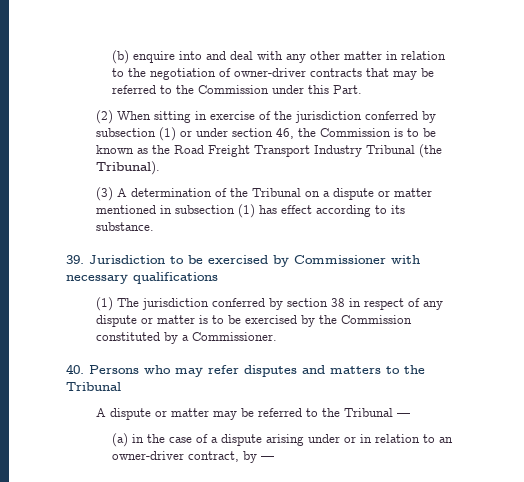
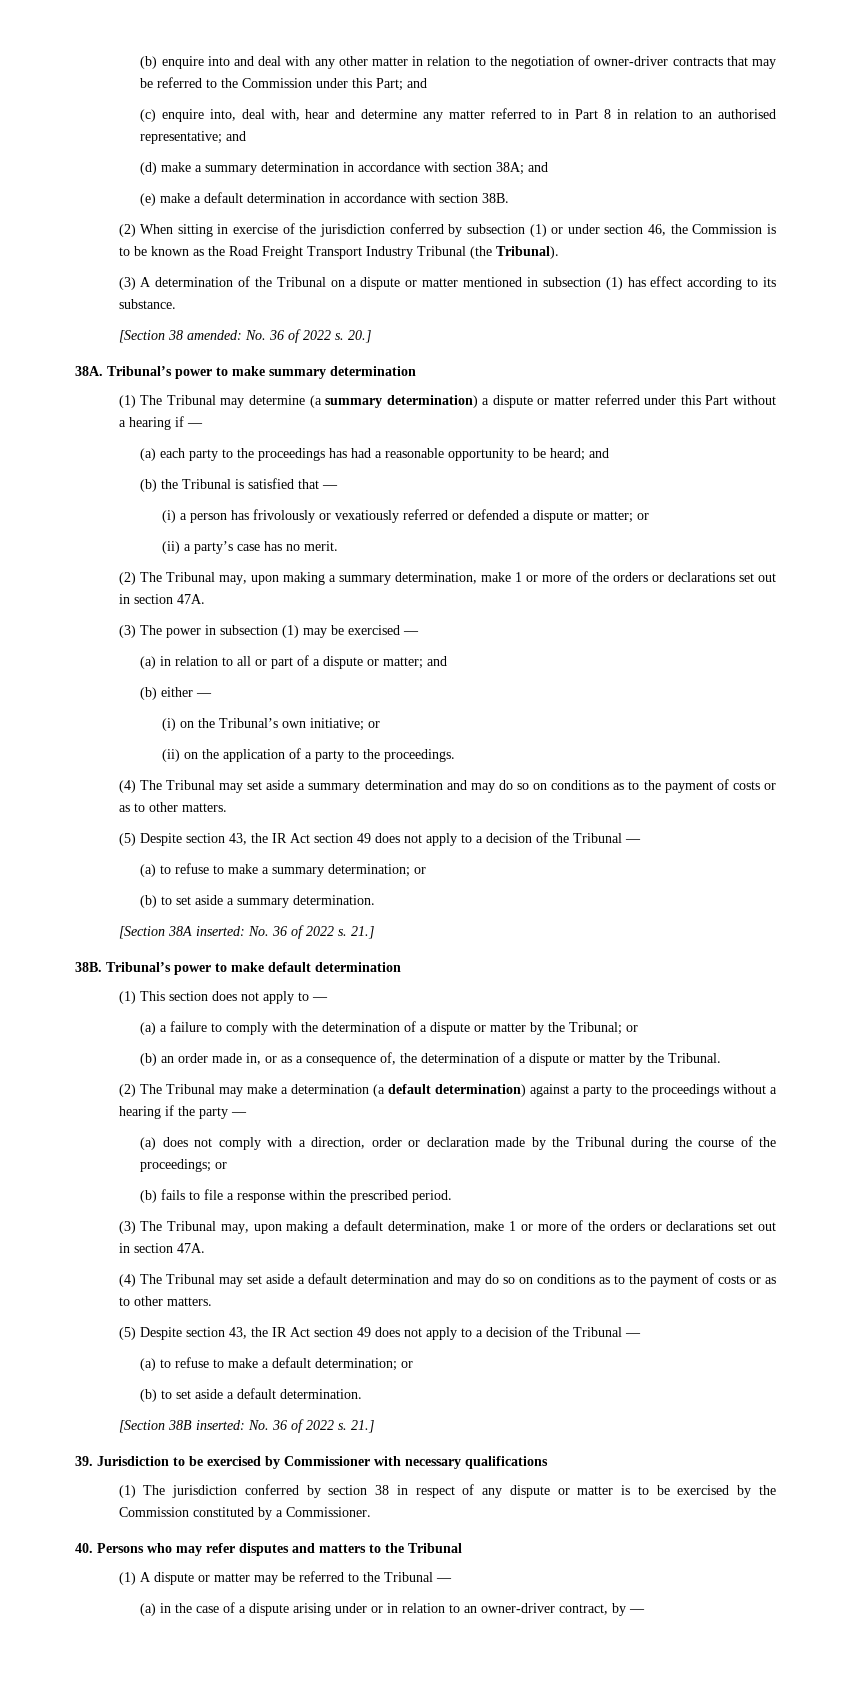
- (b) enquire into and deal with any other matter in relation to the negotiation of owner-driver contracts that may be referred to the Commission under this Part.
+ (b) enquire into and deal with any other matter in relation to the negotiation of owner-driver contracts that may be referred to the Commission under this Part; and
+ (c) enquire into, deal with, hear and determine any matter referred to in Part 8 in relation to an authorised representative; and
+ (d) make a summary determination in accordance with section 38A; and
+ (e) make a default determination in accordance with section 38B.
+ [Section 38 amended: No. 36 of 2022 s. 20.]
+ 38A. Tribunal’s power to make summary determination
+ (1) The Tribunal may determine (a summary determination) a dispute or matter referred under this Part without a hearing if —
+ (a) each party to the proceedings has had a reasonable opportunity to be heard; and
+ (b) the Tribunal is satisfied that —
+ (i) a person has frivolously or vexatiously referred or defended a dispute or matter; or
+ (ii) a party’s case has no merit.
+ (2) The Tribunal may, upon making a summary determination, make 1 or more of the orders or declarations set out in section 47A.
+ (3) The power in subsection (1) may be exercised —
+ (a) in relation to all or part of a dispute or matter; and
+ (b) either —
+ (i) on the Tribunal’s own initiative; or
+ (ii) on the application of a party to the proceedings.
+ (4) The Tribunal may set aside a summary determination and may do so on conditions as to the payment of costs or as to other matters.
+ (5) Despite section 43, the IR Act section 49 does not apply to a decision of the Tribunal —
+ (a) to refuse to make a summary determination; or
+ (b) to set aside a summary determination.
+ [Section 38A inserted: No. 36 of 2022 s. 21.]
+ 38B. Tribunal’s power to make default determination
+ (1) This section does not apply to —
+ (a) a failure to comply with the determination of a dispute or matter by the Tribunal; or
+ (b) an order made in, or as a consequence of, the determination of a dispute or matter by the Tribunal.
+ (2) The Tribunal may make a determination (a default determination) against a party to the proceedings without a hearing if the party —
+ (a) does not comply with a direction, order or declaration made by the Tribunal during the course of the proceedings; or
+ (b) fails to file a response within the prescribed period.
+ (3) The Tribunal may, upon making a default determination, make 1 or more of the orders or declarations set out in section 47A.
+ (4) The Tribunal may set aside a default determination and may do so on conditions as to the payment of costs or as to other matters.
+ (5) Despite section 43, the IR Act section 49 does not apply to a decision of the Tribunal —
+ (a) to refuse to make a default determination; or
+ (b) to set aside a default determination.
+ [Section 38B inserted: No. 36 of 2022 s. 21.]
- A dispute or matter may be referred to the Tribunal —
+ (1) A dispute or matter may be referred to the Tribunal —

